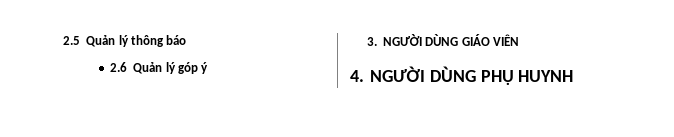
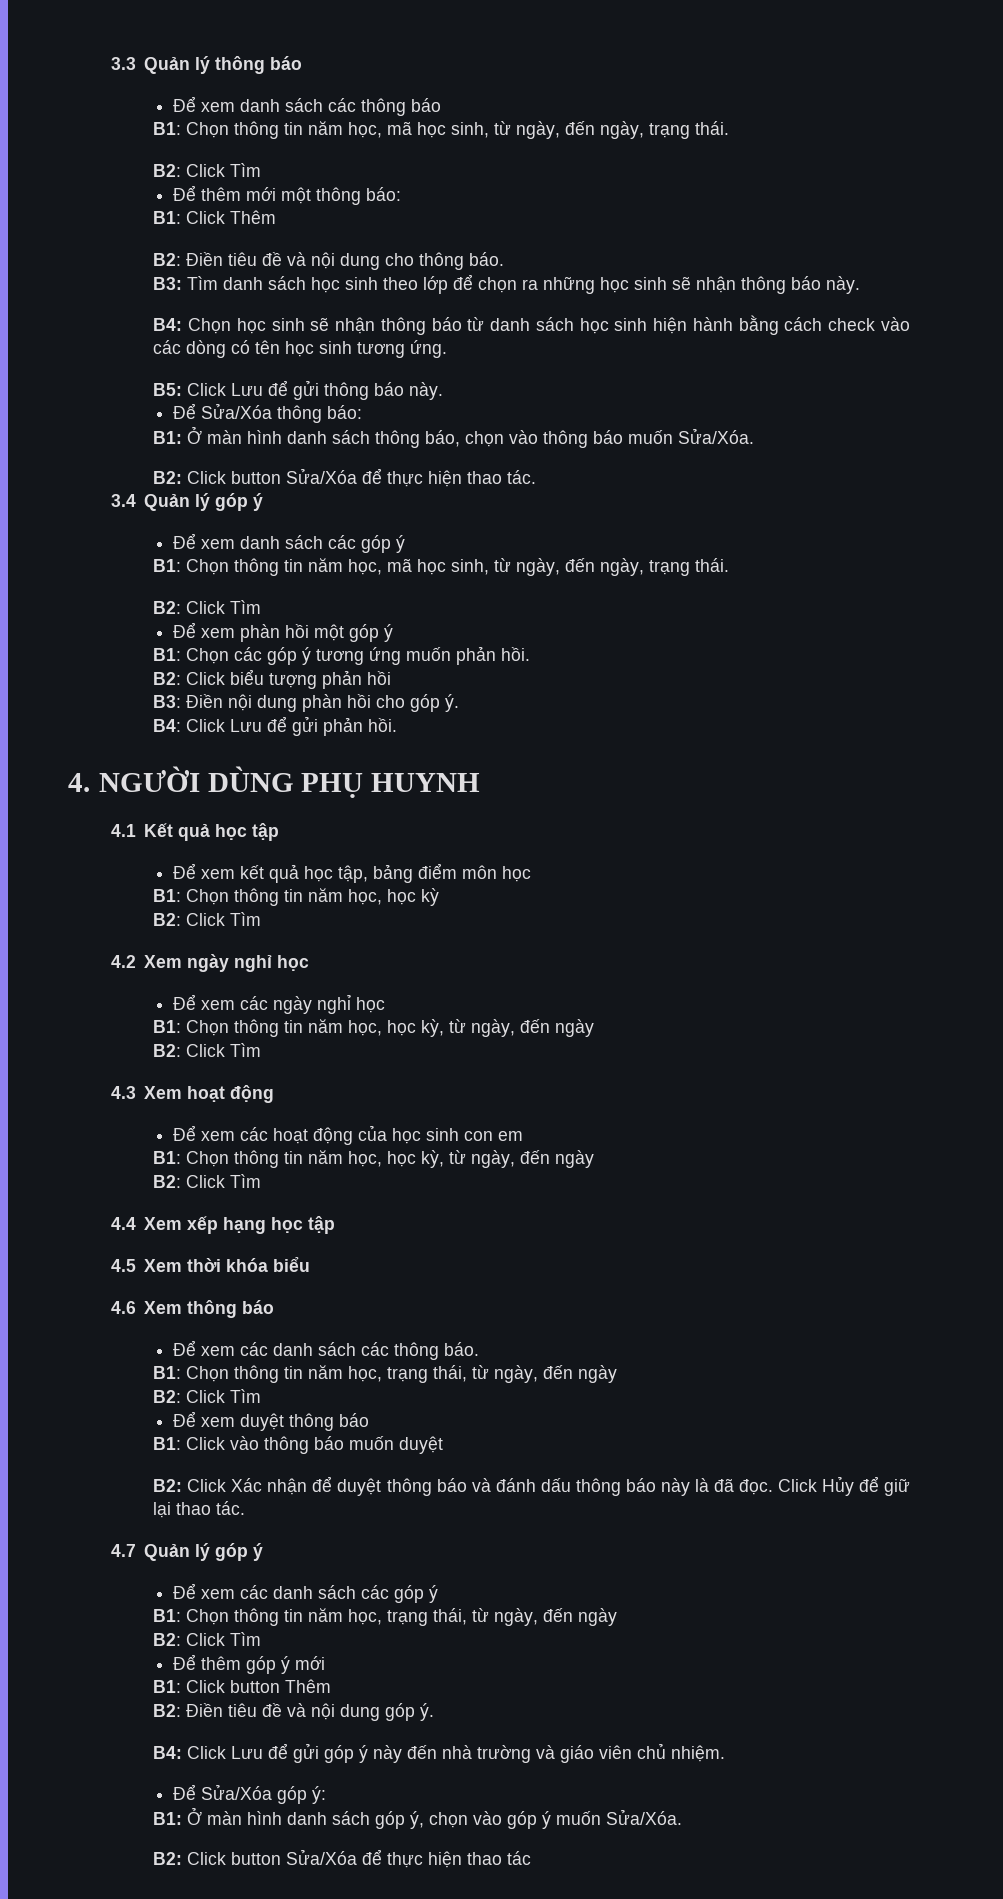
- 2.5 Quản lý thông báo
+ 3.3 Quản lý thông báo
- 2.6 Quản lý góp ý
- 3. NGƯỜI DÙNG GIÁO VIÊN
+ Để xem danh sách các thông báo
+ B1: Chọn thông tin năm học, mã học sinh, từ ngày, đến ngày, trạng thái.
+ B2: Click Tìm
+ Để thêm mới một thông báo:
+ B1: Click Thêm
+ B2: Điền tiêu đề và nội dung cho thông báo.
+ B3: Tìm danh sách học sinh theo lớp để chọn ra những học sinh sẽ nhận thông báo này.
+ B4: Chọn học sinh sẽ nhận thông báo từ danh sách học sinh hiện hành bằng cách check vào các dòng có tên học sinh tương ứng.
+ B5: Click Lưu để gửi thông báo này.
+ Để Sửa/Xóa thông báo:
+ B1: Ở màn hình danh sách thông báo, chọn vào thông báo muốn Sửa/Xóa.
+ B2: Click button Sửa/Xóa để thực hiện thao tác.
+ 3.4 Quản lý góp ý
+ Để xem danh sách các góp ý
+ B1: Chọn thông tin năm học, mã học sinh, từ ngày, đến ngày, trạng thái.
+ B2: Click Tìm
+ Để xem phàn hồi một góp ý
+ B1: Chọn các góp ý tương ứng muốn phản hồi.
+ B2: Click biểu tượng phản hồi
+ B3: Điền nội dung phàn hồi cho góp ý.
+ B4: Click Lưu để gửi phản hồi.
+ 4.1 Kết quả học tập
+ Để xem kết quả học tập, bảng điểm môn học
+ B1: Chọn thông tin năm học, học kỳ
+ B2: Click Tìm
+ 4.2 Xem ngày nghỉ học
+ Để xem các ngày nghỉ học
+ B1: Chọn thông tin năm học, học kỳ, từ ngày, đến ngày
+ B2: Click Tìm
+ 4.3 Xem hoạt động
+ Để xem các hoạt động của học sinh con em
+ B1: Chọn thông tin năm học, học kỳ, từ ngày, đến ngày
+ B2: Click Tìm
+ 4.4 Xem xếp hạng học tập
+ 4.5 Xem thời khóa biểu
+ 4.6 Xem thông báo
+ Để xem các danh sách các thông báo.
+ B1: Chọn thông tin năm học, trạng thái, từ ngày, đến ngày
+ B2: Click Tìm
+ Để xem duyệt thông báo
+ B1: Click vào thông báo muốn duyệt
+ B2: Click Xác nhận để duyệt thông báo và đánh dấu thông báo này là đã đọc. Click Hủy để giữ lại thao tác.
+ 4.7 Quản lý góp ý
+ Để xem các danh sách các góp ý
+ B1: Chọn thông tin năm học, trạng thái, từ ngày, đến ngày
+ B2: Click Tìm
+ Để thêm góp ý mới
+ B1: Click button Thêm
+ B2: Điền tiêu đề và nội dung góp ý.
+ B4: Click Lưu để gửi góp ý này đến nhà trường và giáo viên chủ nhiệm.
+ Để Sửa/Xóa góp ý:
+ B1: Ở màn hình danh sách góp ý, chọn vào góp ý muốn Sửa/Xóa.
+ B2: Click button Sửa/Xóa để thực hiện thao tác

